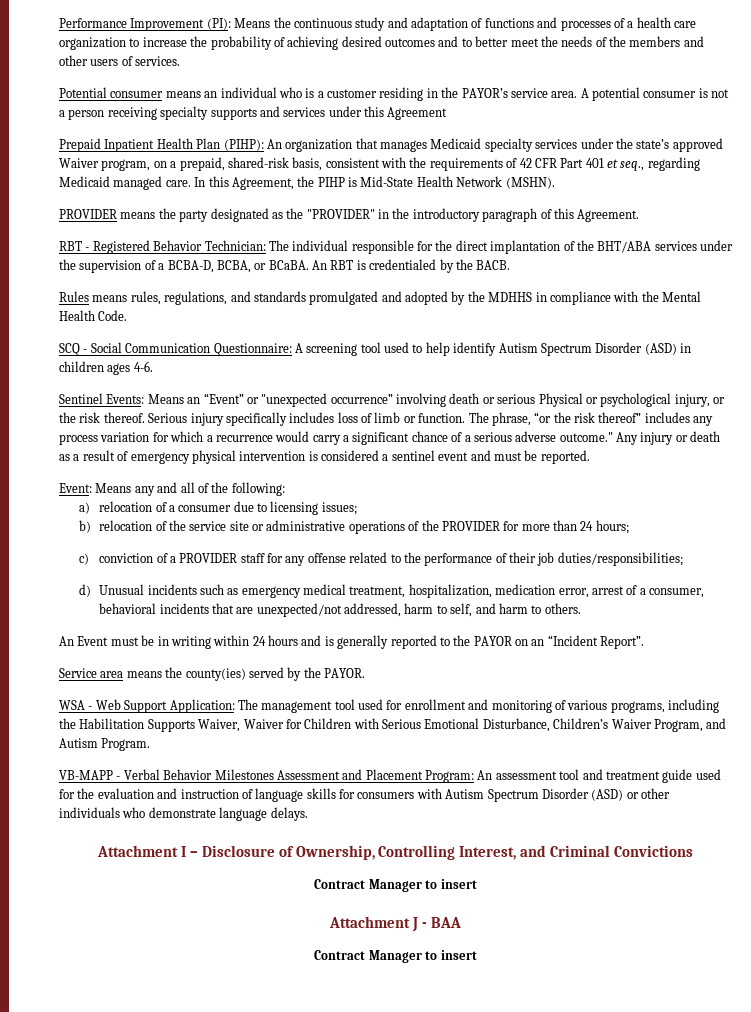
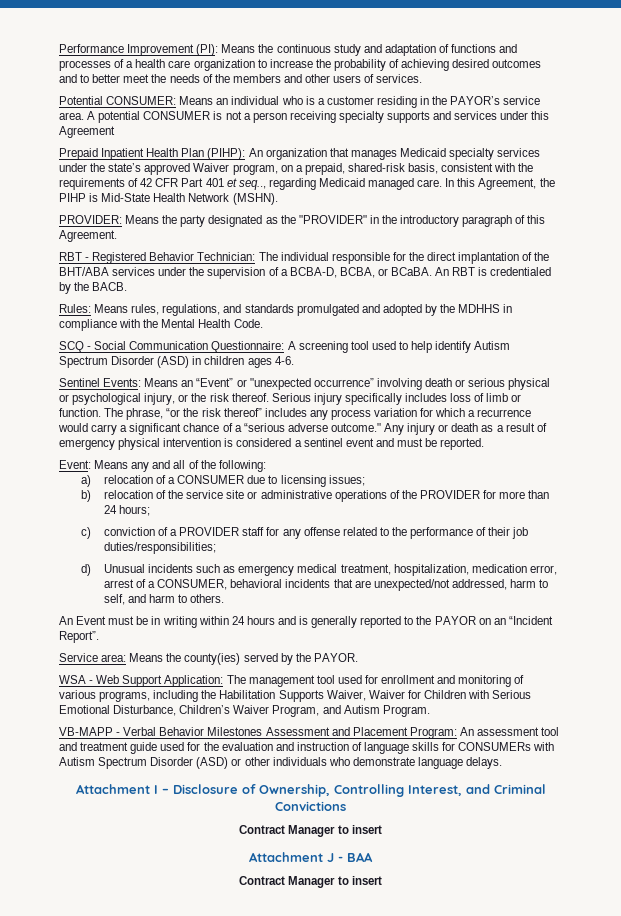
- Potential consumer means an individual who is a customer residing in the PAYOR’s service area.
+ Potential CONSUMER: Means an individual who is a customer residing in the PAYOR’s service area.
- A potential consumer is not a person receiving specialty supports and services under this Agreement
+ A potential CONSUMER is not a person receiving specialty supports and services under this Agreement
- Prepaid Inpatient Health Plan (PIHP): An organization that manages Medicaid specialty services under the state’s approved Waiver program, on a prepaid, shared-risk basis, consistent with the requirements of 42 CFR Part 401 et seq., regarding Medicaid managed care.
+ Prepaid Inpatient Health Plan (PIHP): An organization that manages Medicaid specialty services under the state’s approved Waiver program, on a prepaid, shared-risk basis, consistent with the requirements of 42 CFR Part 401 et seq.., regarding Medicaid managed care.
- PROVIDER means the party designated as the "PROVIDER" in the introductory paragraph of this Agreement.
+ PROVIDER: Means the party designated as the "PROVIDER" in the introductory paragraph of this Agreement.
- Rules means rules, regulations, and standards promulgated and adopted by the MDHHS in compliance with the Mental Health Code.
+ Rules: Means rules, regulations, and standards promulgated and adopted by the MDHHS in compliance with the Mental Health Code.
- Sentinel Events: Means an “Event” or "unexpected occurrence” involving death or serious Physical or psychological injury, or the risk thereof.
+ Sentinel Events: Means an “Event” or "unexpected occurrence” involving death or serious physical or psychological injury, or the risk thereof.
- The phrase, “or the risk thereof” includes any process variation for which a recurrence would carry a significant chance of a serious adverse outcome."
+ The phrase, “or the risk thereof” includes any process variation for which a recurrence would carry a significant chance of a “serious adverse outcome."
- a) relocation of a consumer due to licensing issues;
+ a) relocation of a CONSUMER due to licensing issues;
- d) Unusual incidents such as emergency medical treatment, hospitalization, medication error, arrest of a consumer, behavioral incidents that are unexpected/not addressed, harm to self, and harm to others.
+ d) Unusual incidents such as emergency medical treatment, hospitalization, medication error, arrest of a CONSUMER, behavioral incidents that are unexpected/not addressed, harm to self, and harm to others.
- Service area means the county(ies) served by the PAYOR.
+ Service area: Means the county(ies) served by the PAYOR.
- VB-MAPP - Verbal Behavior Milestones Assessment and Placement Program: An assessment tool and treatment guide used for the evaluation and instruction of language skills for consumers with Autism Spectrum Disorder (ASD) or other individuals who demonstrate language delays.
+ VB-MAPP - Verbal Behavior Milestones Assessment and Placement Program: An assessment tool and treatment guide used for the evaluation and instruction of language skills for CONSUMERs with Autism Spectrum Disorder (ASD) or other individuals who demonstrate language delays.

